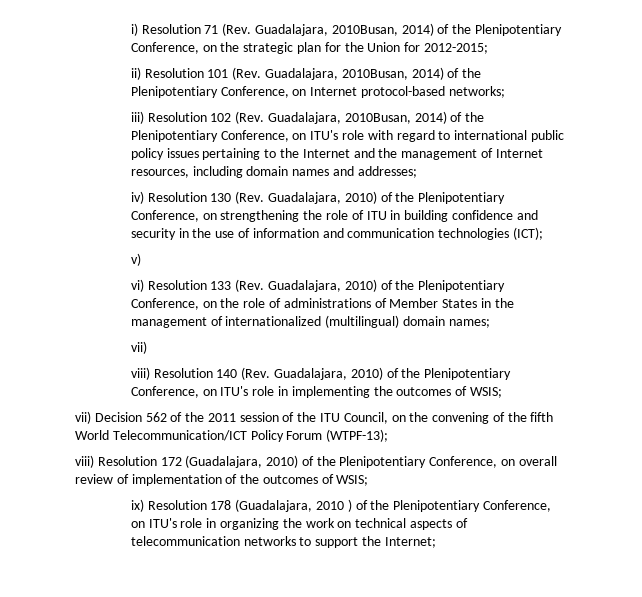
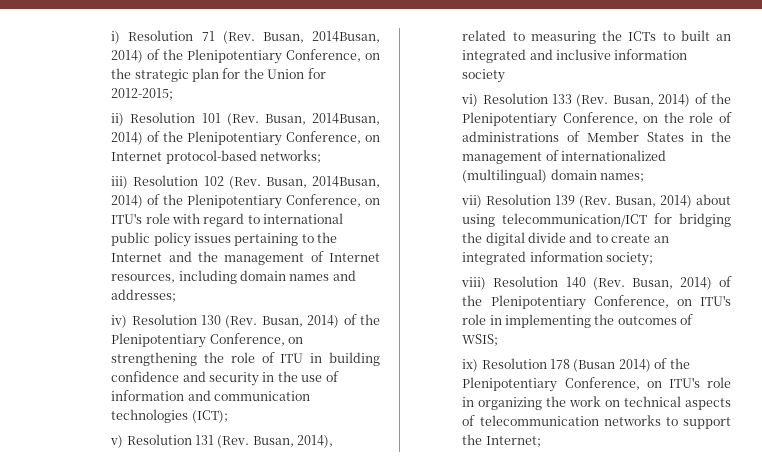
- i) Resolution 71 (Rev. Guadalajara, 2010Busan, 2014) of the Plenipotentiary Conference, on the strategic plan for the Union for 2012-2015;
+ i) Resolution 71 (Rev. Busan, 2014Busan, 2014) of the Plenipotentiary Conference, on the strategic plan for the Union for 2012-2015;
- ii) Resolution 101 (Rev. Guadalajara, 2010Busan, 2014) of the Plenipotentiary Conference, on Internet protocol-based networks;
+ ii) Resolution 101 (Rev. Busan, 2014Busan, 2014) of the Plenipotentiary Conference, on Internet protocol-based networks;
- iii) Resolution 102 (Rev. Guadalajara, 2010Busan, 2014) of the Plenipotentiary Conference, on ITU's role with regard to international public policy issues pertaining to the Internet and the management of Internet resources, including domain names and addresses;
+ iii) Resolution 102 (Rev. Busan, 2014Busan, 2014) of the Plenipotentiary Conference, on ITU's role with regard to international public policy issues pertaining to the Internet and the management of Internet resources, including domain names and addresses;
- iv) Resolution 130 (Rev. Guadalajara, 2010) of the Plenipotentiary Conference, on strengthening the role of ITU in building confidence and security in the use of information and communication technologies (ICT);
+ iv) Resolution 130 (Rev. Busan, 2014) of the Plenipotentiary Conference, on strengthening the role of ITU in building confidence and security in the use of information and communication technologies (ICT);
- v)
+ v) Resolution 131 (Rev. Busan, 2014), related to measuring the ICTs to built an integrated and inclusive information society
- vi) Resolution 133 (Rev. Guadalajara, 2010) of the Plenipotentiary Conference, on the role of administrations of Member States in the management of internationalized (multilingual) domain names;
- vii)
+ vi) Resolution 133 (Rev. Busan, 2014) of the Plenipotentiary Conference, on the role of administrations of Member States in the management of internationalized (multilingual) domain names;
+ vii) Resolution 139 (Rev. Busan, 2014) about using telecommunication/ICT for bridging the digital divide and to create an integrated information society;
- viii) Resolution 140 (Rev. Guadalajara, 2010) of the Plenipotentiary Conference, on ITU's role in implementing the outcomes of WSIS;
+ viii) Resolution 140 (Rev. Busan, 2014) of the Plenipotentiary Conference, on ITU's role in implementing the outcomes of WSIS;
- vii) Decision 562 of the 2011 session of the ITU Council, on the convening of the fifth World Telecommunication/ICT Policy Forum (WTPF-13);
- viii) Resolution 172 (Guadalajara, 2010) of the Plenipotentiary Conference, on overall review of implementation of the outcomes of WSIS;
- ix) Resolution 178 (Guadalajara, 2010 ) of the Plenipotentiary Conference, on ITU's role in organizing the work on technical aspects of telecommunication networks to support the Internet;
+ ix) Resolution 178 (Busan 2014) of the Plenipotentiary Conference, on ITU's role in organizing the work on technical aspects of telecommunication networks to support the Internet;

